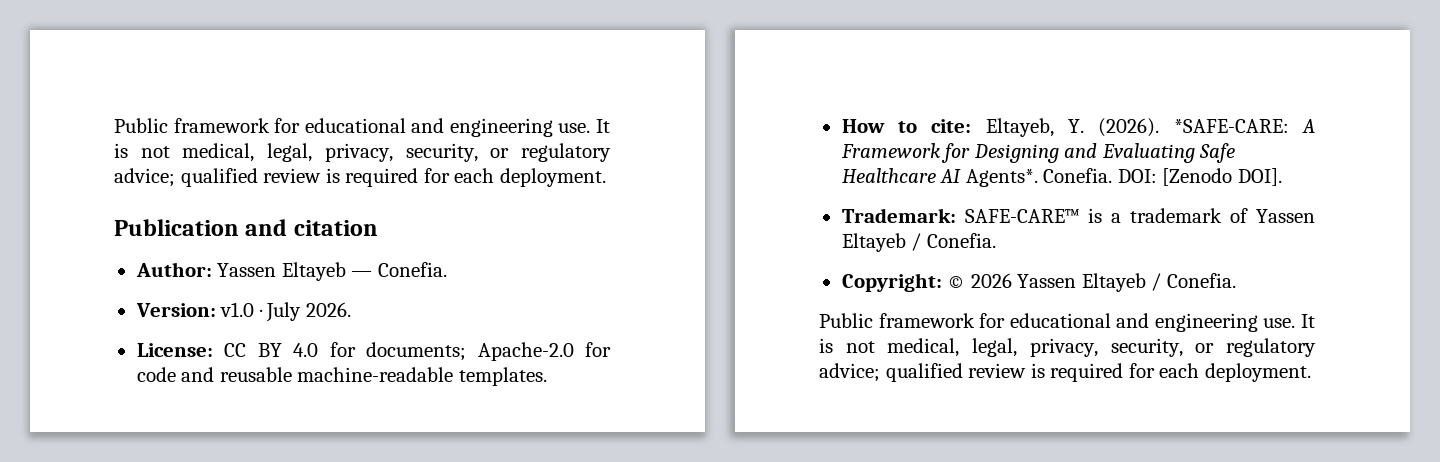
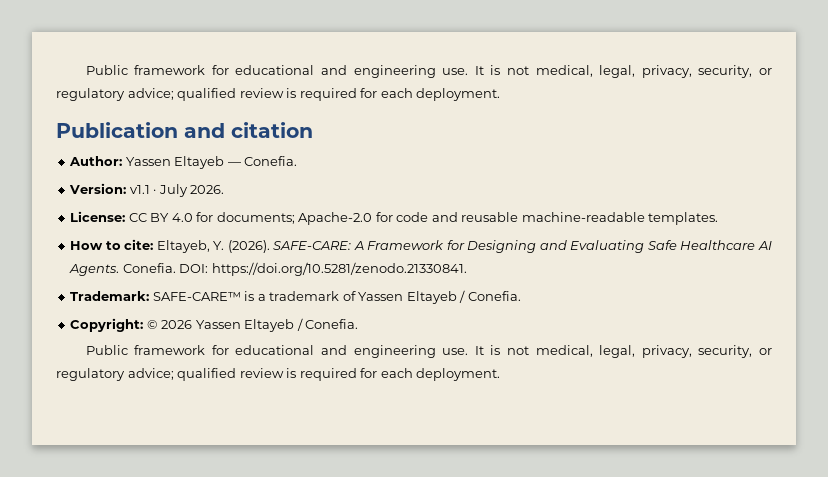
- Version: v1.0 · July 2026.
+ Version: v1.1 · July 2026.
- *SAFE-CARE: A Framework for Designing and Evaluating Safe Healthcare AI Agents*.
+ SAFE-CARE: A Framework for Designing and Evaluating Safe Healthcare AI Agents.
- DOI: [Zenodo DOI].
+ DOI: https://doi.org/10.5281/zenodo.21330841.

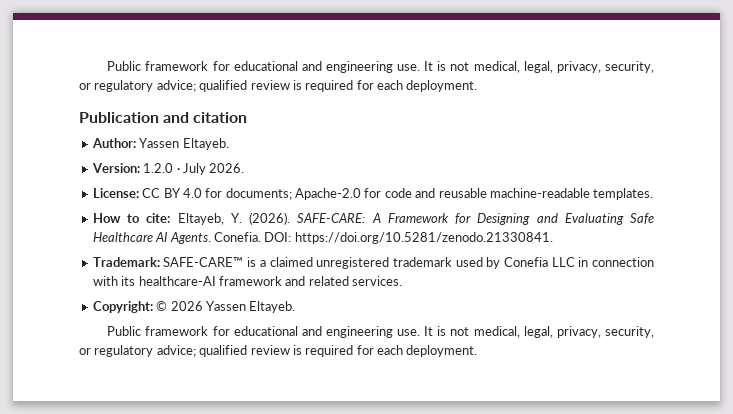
- Author: Yassen Eltayeb — Conefia.
+ Author: Yassen Eltayeb.
- Version: v1.1 · July 2026.
+ Version: 1.2.0 · July 2026.
- Trademark: SAFE-CARE™ is a trademark of Yassen Eltayeb / Conefia.
+ Trademark: SAFE-CARE™ is a claimed unregistered trademark used by Conefia LLC in connection with its healthcare-AI framework and related services.
- Copyright: © 2026 Yassen Eltayeb / Conefia.
+ Copyright: © 2026 Yassen Eltayeb.

